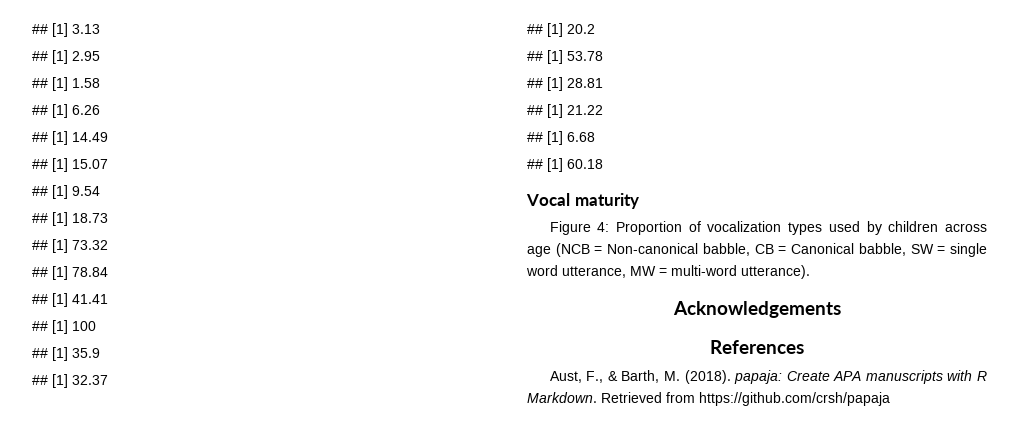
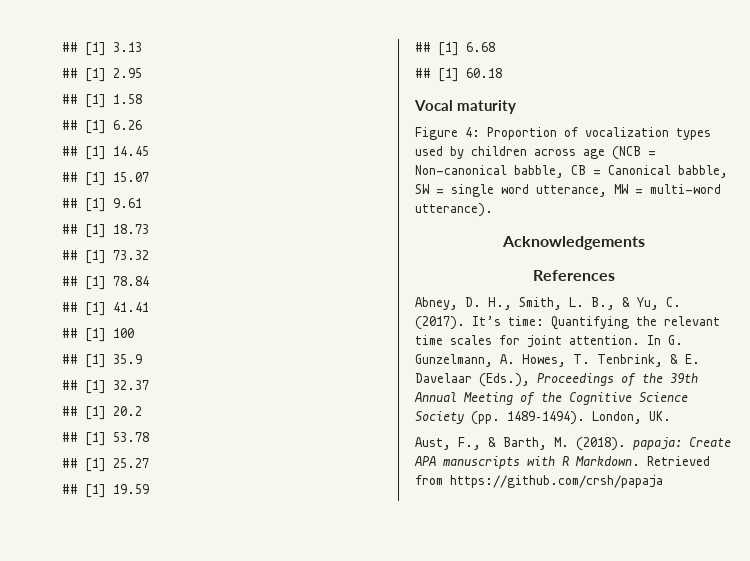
- ## [1] 14.49
+ ## [1] 14.45
- ## [1] 9.54
+ ## [1] 9.61
- ## [1] 28.81
- ## [1] 21.22
+ ## [1] 25.27
+ ## [1] 19.59
+ Abney, D. H., Smith, L. B., & Yu, C. (2017). It’s time: Quantifying the relevant time scales for joint attention. In G. Gunzelmann, A. Howes, T. Tenbrink, & E. Davelaar (Eds.), Proceedings of the 39th Annual Meeting of the Cognitive Science Society (pp. 1489–1494). London, UK.

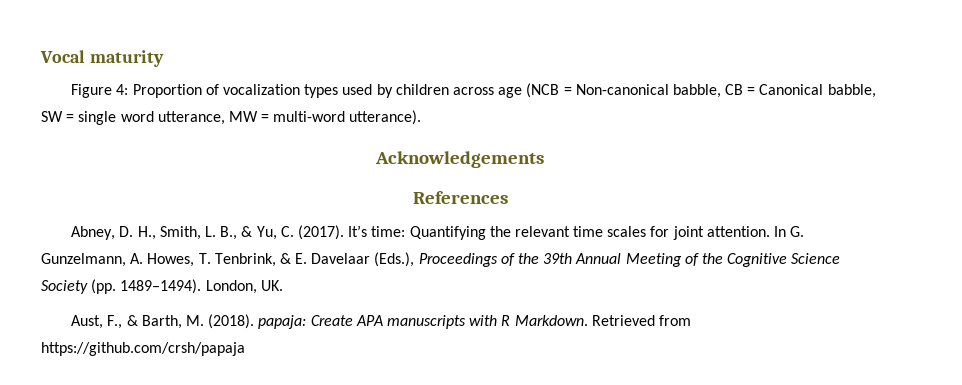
- ## [1] 3.13
- ## [1] 2.95
- ## [1] 1.58
- ## [1] 6.26
- ## [1] 14.45
- ## [1] 15.07
- ## [1] 9.61
- ## [1] 18.73
- ## [1] 73.32
- ## [1] 78.84
- ## [1] 41.41
- ## [1] 100
- ## [1] 35.9
- ## [1] 32.37
- ## [1] 20.2
- ## [1] 53.78
- ## [1] 25.27
- ## [1] 19.59
- ## [1] 6.68
- ## [1] 60.18

